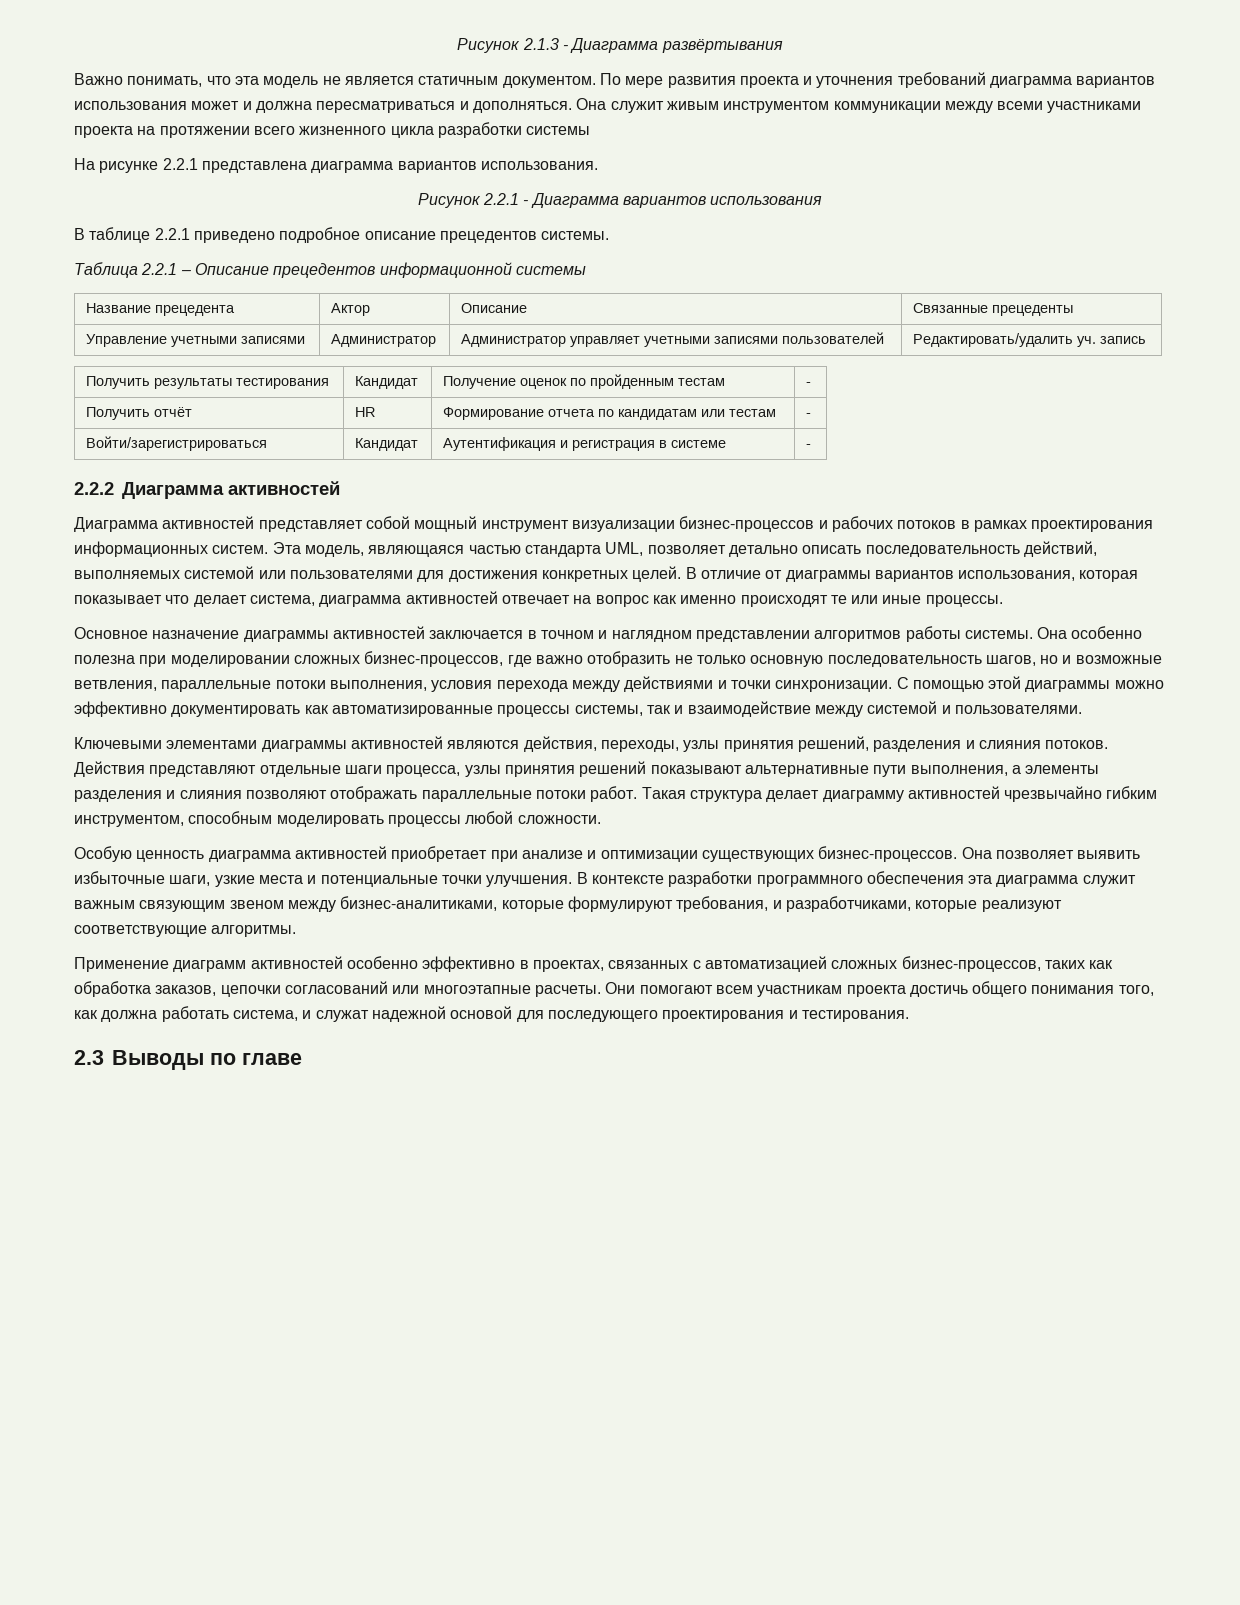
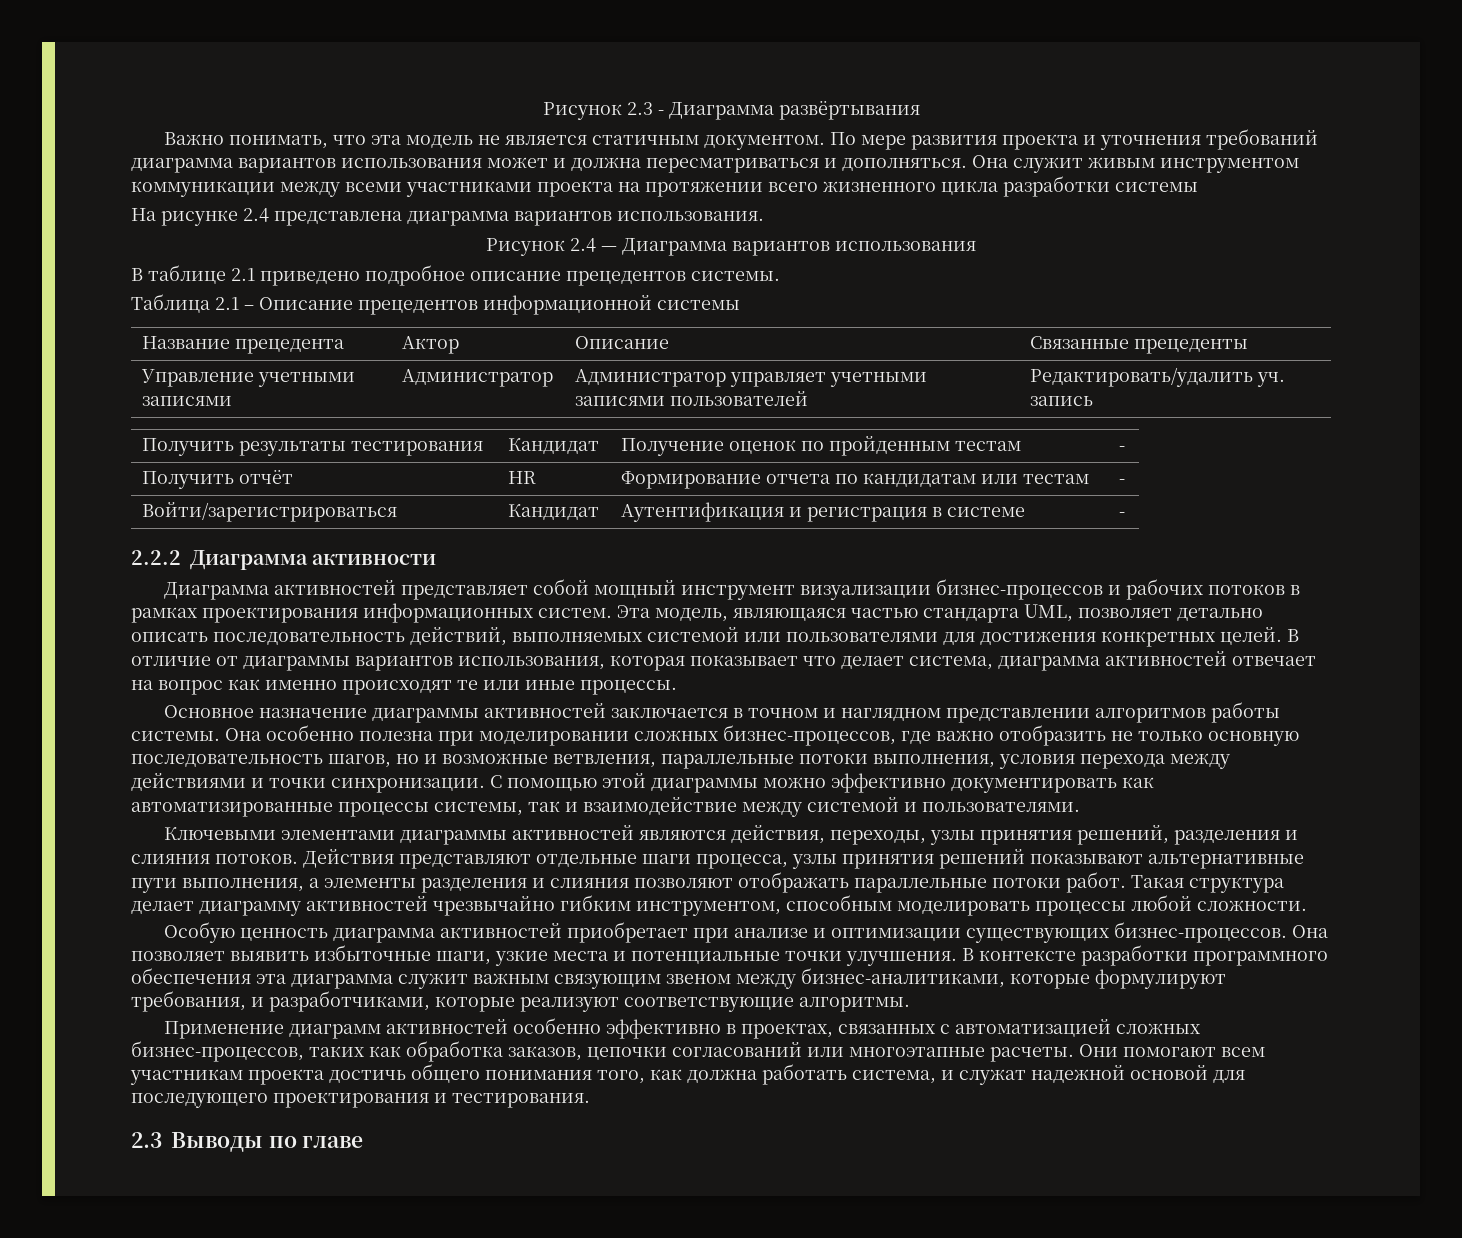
- Рисунок 2.1.3 - Диаграмма развёртывания
+ Рисунок 2.3 - Диаграмма развёртывания
- На рисунке 2.2.1 представлена диаграмма вариантов использования.
+ На рисунке 2.4 представлена диаграмма вариантов использования.
- Рисунок 2.2.1 - Диаграмма вариантов использования
+ Рисунок 2.4 — Диаграмма вариантов использования
- В таблице 2.2.1 приведено подробное описание прецедентов системы.
+ В таблице 2.1 приведено подробное описание прецедентов системы.
- Таблица 2.2.1 – Описание прецедентов информационной системы
+ Таблица 2.1 – Описание прецедентов информационной системы
- 2.2.2 Диаграмма активностей
+ 2.2.2 Диаграмма активности

